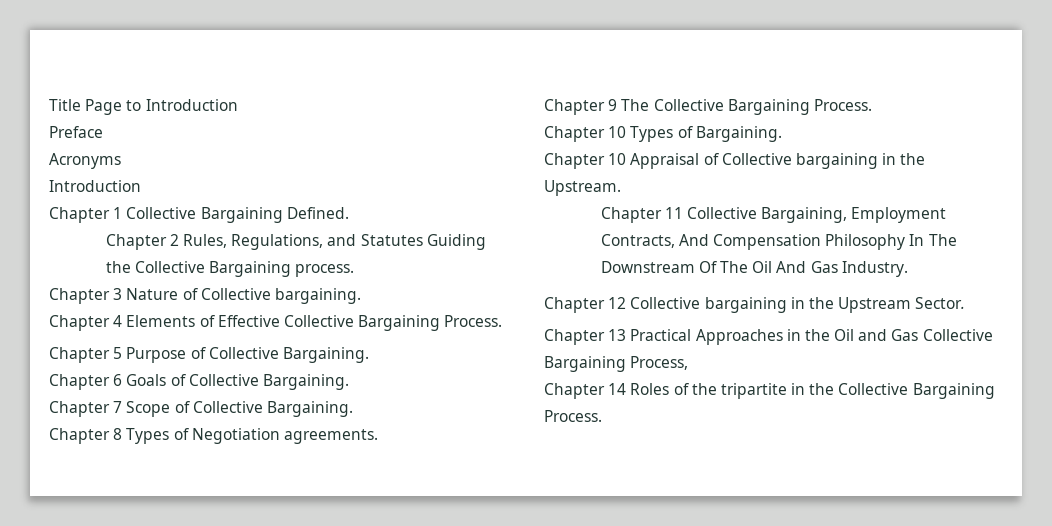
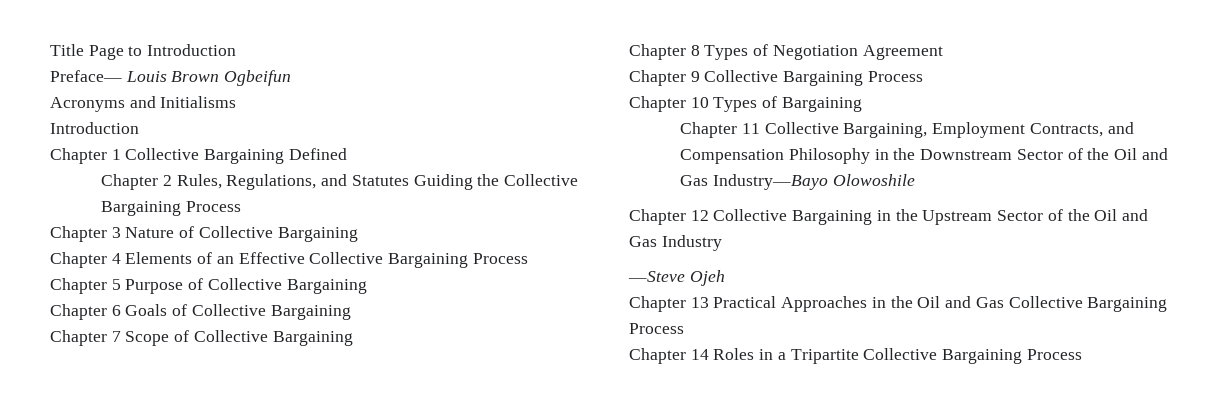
- Preface
+ Preface— Louis Brown Ogbeifun
- Acronyms
+ Acronyms and Initialisms
- Chapter 1 Collective Bargaining Defined.
+ Chapter 1 Collective Bargaining Defined
- Chapter 2 Rules, Regulations, and Statutes Guiding the Collective Bargaining process.
+ Chapter 2 Rules, Regulations, and Statutes Guiding the Collective Bargaining Process
- Chapter 3 Nature of Collective bargaining.
+ Chapter 3 Nature of Collective Bargaining
- Chapter 4 Elements of Effective Collective Bargaining Process.
+ Chapter 4 Elements of an Effective Collective Bargaining Process
- Chapter 5 Purpose of Collective Bargaining.
+ Chapter 5 Purpose of Collective Bargaining
- Chapter 6 Goals of Collective Bargaining.
+ Chapter 6 Goals of Collective Bargaining
- Chapter 7 Scope of Collective Bargaining.
+ Chapter 7 Scope of Collective Bargaining
- Chapter 8 Types of Negotiation agreements.
+ Chapter 8 Types of Negotiation Agreement
- Chapter 9 The Collective Bargaining Process.
+ Chapter 9 Collective Bargaining Process
- Chapter 10 Types of Bargaining.
- Chapter 10 Appraisal of Collective bargaining in the Upstream.
+ Chapter 10 Types of Bargaining
- Chapter 11 Collective Bargaining, Employment Contracts, And Compensation Philosophy In The Downstream Of The Oil And Gas Industry.
+ Chapter 11 Collective Bargaining, Employment Contracts, and Compensation Philosophy in the Downstream Sector of the Oil and Gas Industry—Bayo Olowoshile
- Chapter 12 Collective bargaining in the Upstream Sector.
+ Chapter 12 Collective Bargaining in the Upstream Sector of the Oil and Gas Industry
+ —Steve Ojeh
- Chapter 13 Practical Approaches in the Oil and Gas Collective Bargaining Process,
+ Chapter 13 Practical Approaches in the Oil and Gas Collective Bargaining Process
- Chapter 14 Roles of the tripartite in the Collective Bargaining Process.
+ Chapter 14 Roles in a Tripartite Collective Bargaining Process

